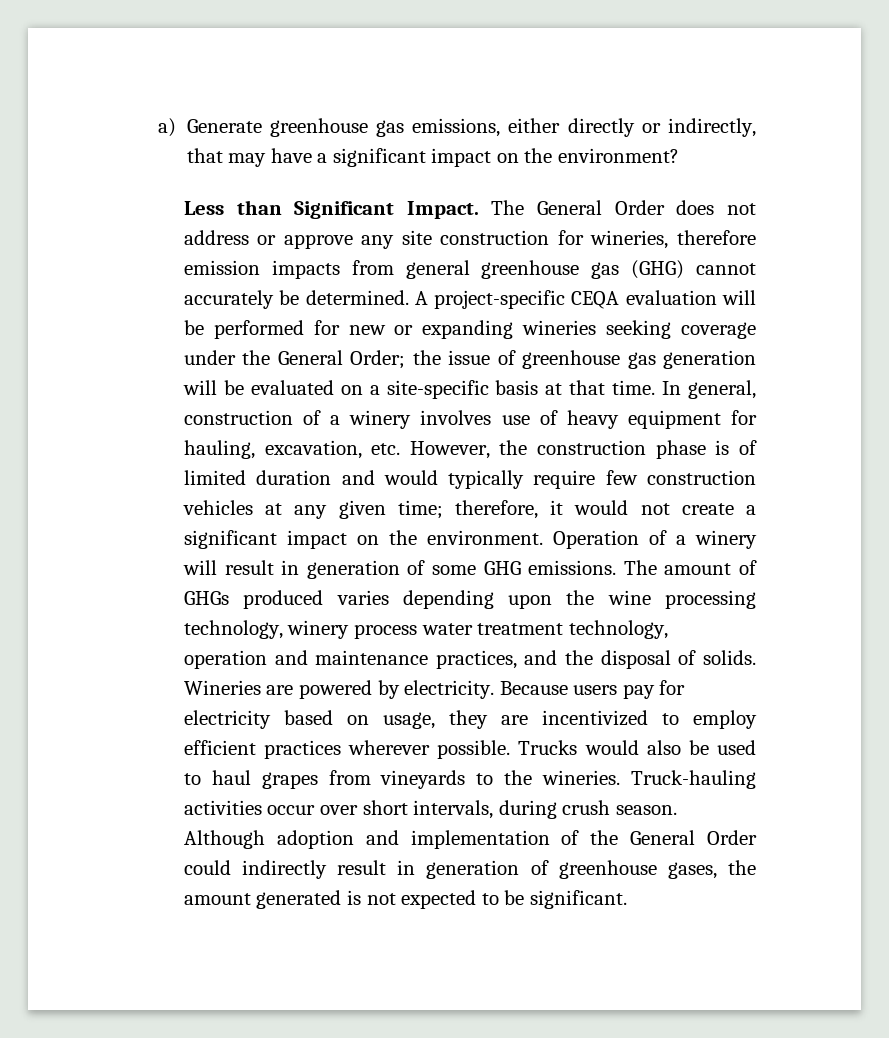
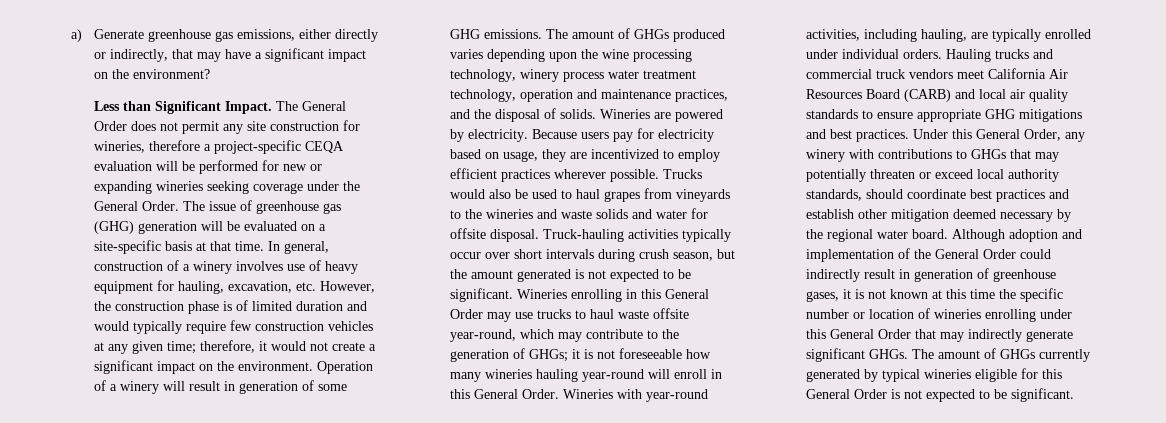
- The General Order does not address or approve any site construction for wineries, therefore emission impacts from general greenhouse gas (GHG) cannot accurately be determined. A project-specific CEQA evaluation will be performed for new or expanding wineries seeking coverage under the General Order; the issue of greenhouse gas generation will be evaluated on a site-specific basis at that time.
+ The General Order does not permit any site construction for wineries, therefore a project-specific CEQA evaluation will be performed for new or expanding wineries seeking coverage under the General Order. The issue of greenhouse gas (GHG) generation will be evaluated on a site-specific basis at that time.
- Trucks would also be used to haul grapes from vineyards to the wineries.
+ Trucks would also be used to haul grapes from vineyards to the wineries and waste solids and water for offsite disposal.
- Truck-hauling activities occur over short intervals, during crush season.
+ Truck-hauling activities typically occur over short intervals during crush season, but the amount generated is not expected to be significant. Wineries enrolling in this General Order may use trucks to haul waste offsite year-round, which may contribute to the generation of GHGs; it is not foreseeable how many wineries hauling year-round will enroll in this General Order. Wineries with year-round activities, including hauling, are typically enrolled under individual orders. Hauling trucks and commercial truck vendors meet California Air Resources Board (CARB) and local air quality standards to ensure appropriate GHG mitigations and best practices. Under this General Order, any winery with contributions to GHGs that may potentially threaten or exceed local authority standards, should coordinate best practices and establish other mitigation deemed necessary by the regional water board.
- Although adoption and implementation of the General Order could indirectly result in generation of greenhouse gases, the amount generated is not expected to be significant.
+ Although adoption and implementation of the General Order could indirectly result in generation of greenhouse gases, it is not known at this time the specific number or location of wineries enrolling under this General Order that may indirectly generate significant GHGs. The amount of GHGs currently generated by typical wineries eligible for this General Order is not expected to be significant.

